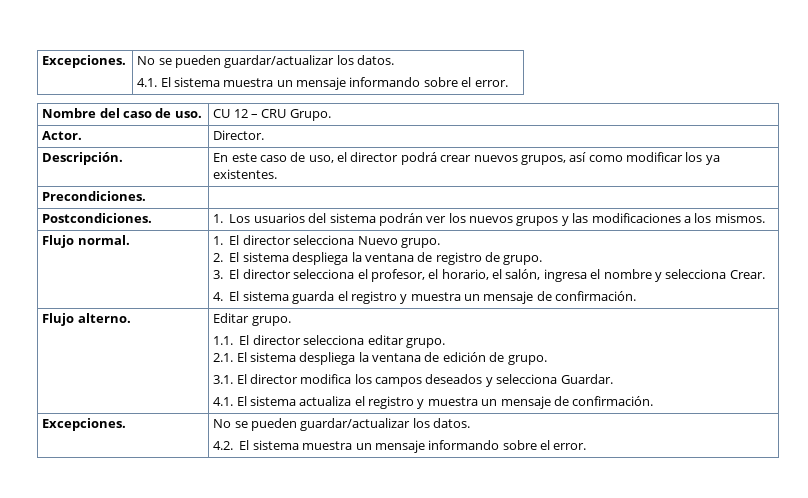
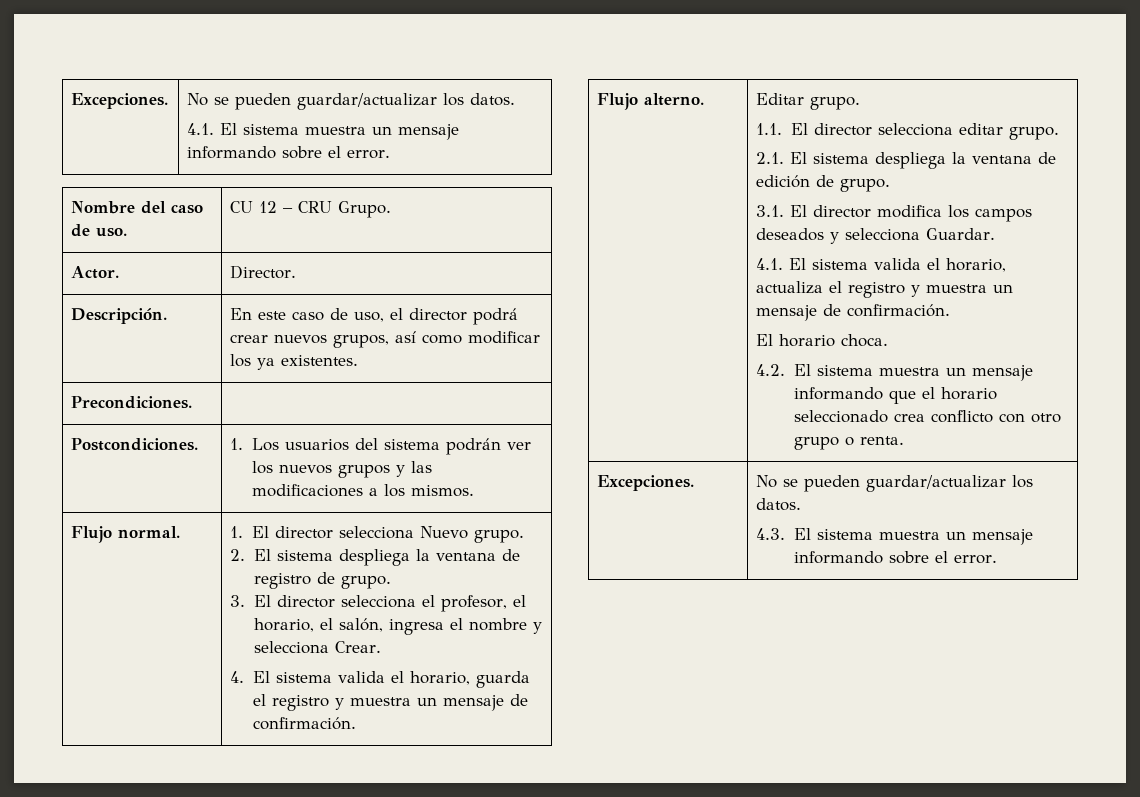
- 4. El sistema guarda el registro y muestra un mensaje de confirmación.
+ 4. El sistema valida el horario, guarda el registro y muestra un mensaje de confirmación.
- 4.1. El sistema actualiza el registro y muestra un mensaje de confirmación.
+ 4.1. El sistema valida el horario, actualiza el registro y muestra un mensaje de confirmación.
+ El horario choca.
+ 4.2. El sistema muestra un mensaje informando que el horario seleccionado crea conflicto con otro grupo o renta.
  Excepciones. | No se pueden guardar/actualizar los datos.
- 4.2. El sistema muestra un mensaje informando sobre el error.
+ 4.3. El sistema muestra un mensaje informando sobre el error.

